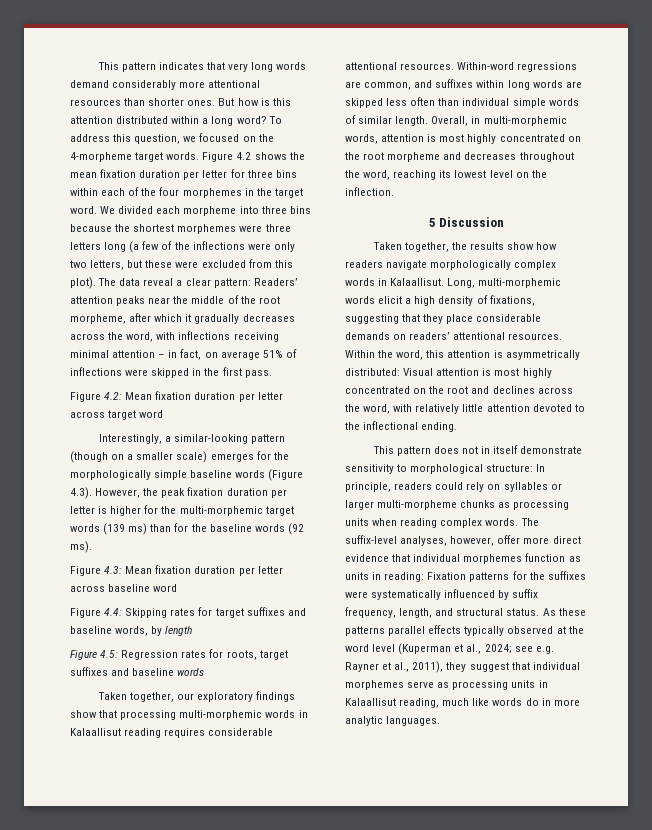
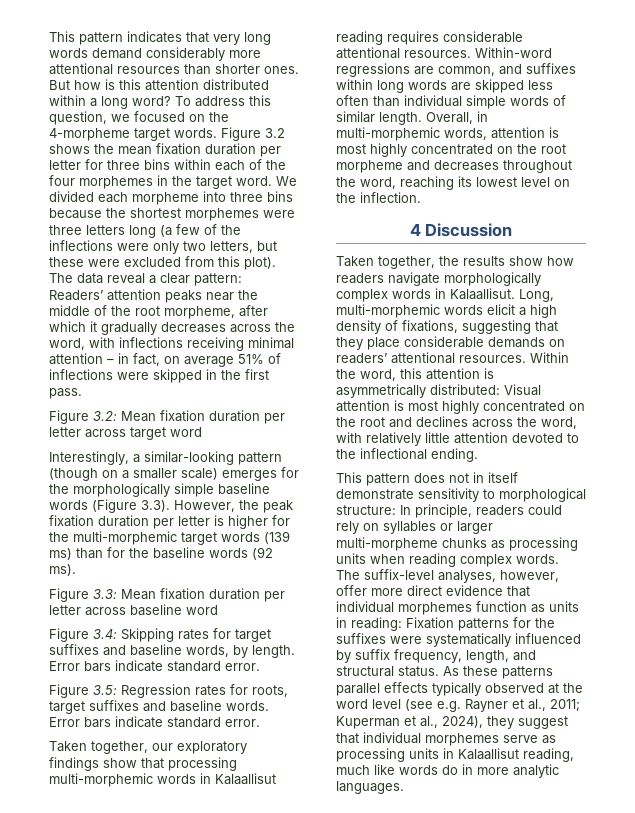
- Figure 4.2 shows the mean fixation duration per letter for three bins within each of the four morphemes in the target word.
+ Figure 3.2 shows the mean fixation duration per letter for three bins within each of the four morphemes in the target word.
- Figure 4.2: Mean fixation duration per letter across target word
+ Figure 3.2: Mean fixation duration per letter across target word
- Interestingly, a similar-looking pattern (though on a smaller scale) emerges for the morphologically simple baseline words (Figure 4.3). However, the peak fixation duration per letter is higher for the multi-morphemic target words (139 ms) than for the baseline words (92 ms).
+ Interestingly, a similar-looking pattern (though on a smaller scale) emerges for the morphologically simple baseline words (Figure 3.3). However, the peak fixation duration per letter is higher for the multi-morphemic target words (139 ms) than for the baseline words (92 ms).
- Figure 4.3: Mean fixation duration per letter across baseline word
+ Figure 3.3: Mean fixation duration per letter across baseline word
- Figure 4.4: Skipping rates for target suffixes and baseline words, by length
- Figure 4.5: Regression rates for roots, target suffixes and baseline words
+ Figure 3.4: Skipping rates for target suffixes and baseline words, by length. Error bars indicate standard error.
+ Figure 3.5: Regression rates for roots, target suffixes and baseline words. Error bars indicate standard error.
- 5 Discussion
+ 4 Discussion
- As these patterns parallel effects typically observed at the word level (Kuperman et al., 2024; see e.g. Rayner et al., 2011), they suggest that individual morphemes serve as processing units in Kalaallisut reading, much like words do in more analytic languages.
+ As these patterns parallel effects typically observed at the word level (see e.g. Rayner et al., 2011; Kuperman et al., 2024), they suggest that individual morphemes serve as processing units in Kalaallisut reading, much like words do in more analytic languages.

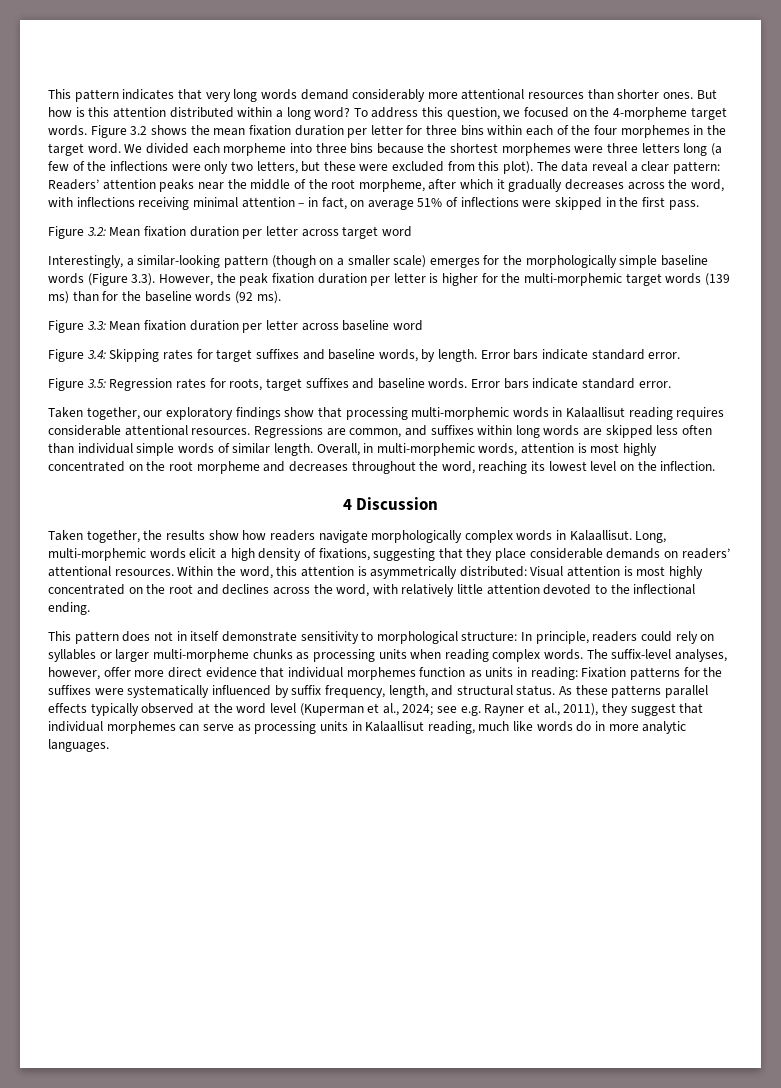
- Within-word regressions are common, and suffixes within long words are skipped less often than individual simple words of similar length.
+ Regressions are common, and suffixes within long words are skipped less often than individual simple words of similar length.
- As these patterns parallel effects typically observed at the word level (see e.g. Rayner et al., 2011; Kuperman et al., 2024), they suggest that individual morphemes serve as processing units in Kalaallisut reading, much like words do in more analytic languages.
+ As these patterns parallel effects typically observed at the word level (Kuperman et al., 2024; see e.g. Rayner et al., 2011), they suggest that individual morphemes can serve as processing units in Kalaallisut reading, much like words do in more analytic languages.

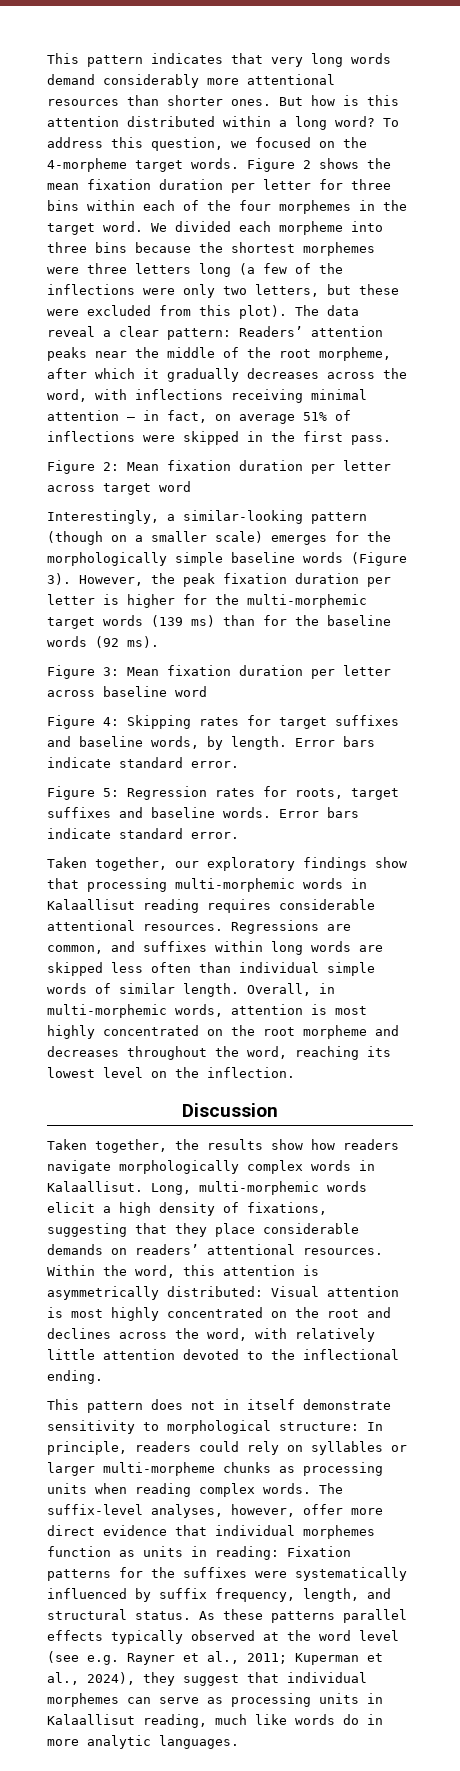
- Figure 3.2 shows the mean fixation duration per letter for three bins within each of the four morphemes in the target word.
+ Figure 2 shows the mean fixation duration per letter for three bins within each of the four morphemes in the target word.
- Figure 3.2: Mean fixation duration per letter across target word
+ Figure 2: Mean fixation duration per letter across target word
- Interestingly, a similar-looking pattern (though on a smaller scale) emerges for the morphologically simple baseline words (Figure 3.3). However, the peak fixation duration per letter is higher for the multi-morphemic target words (139 ms) than for the baseline words (92 ms).
+ Interestingly, a similar-looking pattern (though on a smaller scale) emerges for the morphologically simple baseline words (Figure 3). However, the peak fixation duration per letter is higher for the multi-morphemic target words (139 ms) than for the baseline words (92 ms).
- Figure 3.3: Mean fixation duration per letter across baseline word
+ Figure 3: Mean fixation duration per letter across baseline word
- Figure 3.4: Skipping rates for target suffixes and baseline words, by length.
+ Figure 4: Skipping rates for target suffixes and baseline words, by length.
- Figure 3.5: Regression rates for roots, target suffixes and baseline words.
+ Figure 5: Regression rates for roots, target suffixes and baseline words.
- 4 Discussion
+ Discussion
- As these patterns parallel effects typically observed at the word level (Kuperman et al., 2024; see e.g. Rayner et al., 2011), they suggest that individual morphemes can serve as processing units in Kalaallisut reading, much like words do in more analytic languages.
+ As these patterns parallel effects typically observed at the word level (see e.g. Rayner et al., 2011; Kuperman et al., 2024), they suggest that individual morphemes can serve as processing units in Kalaallisut reading, much like words do in more analytic languages.

